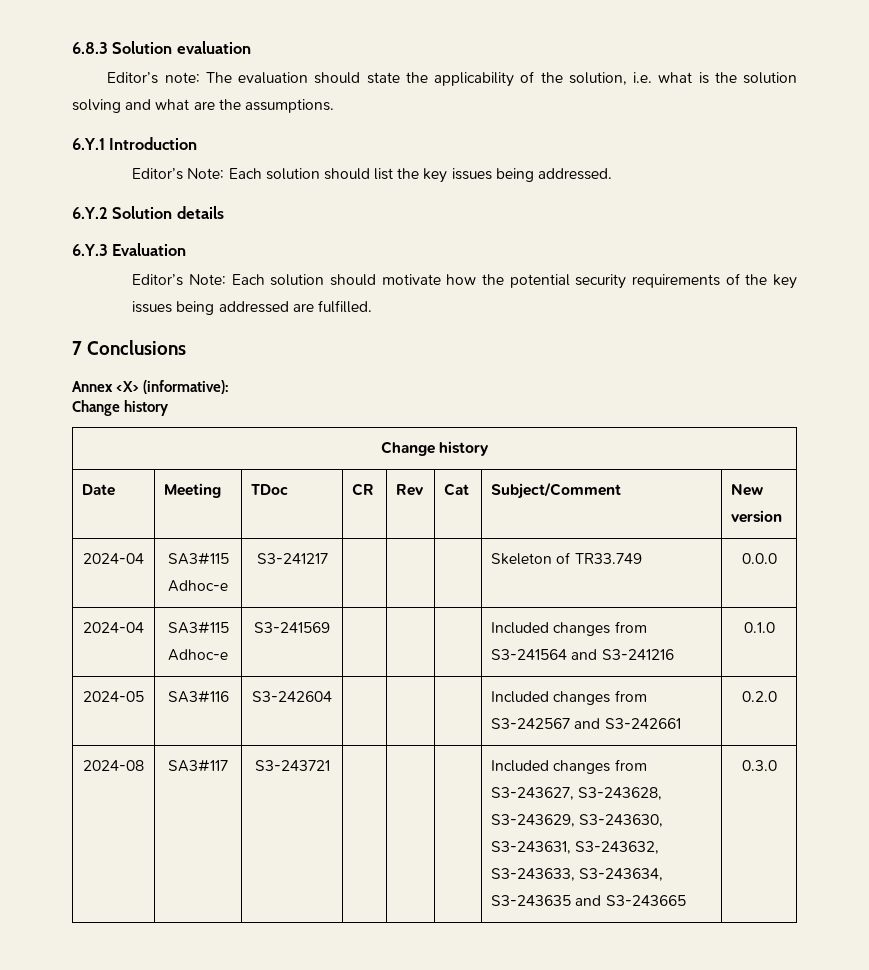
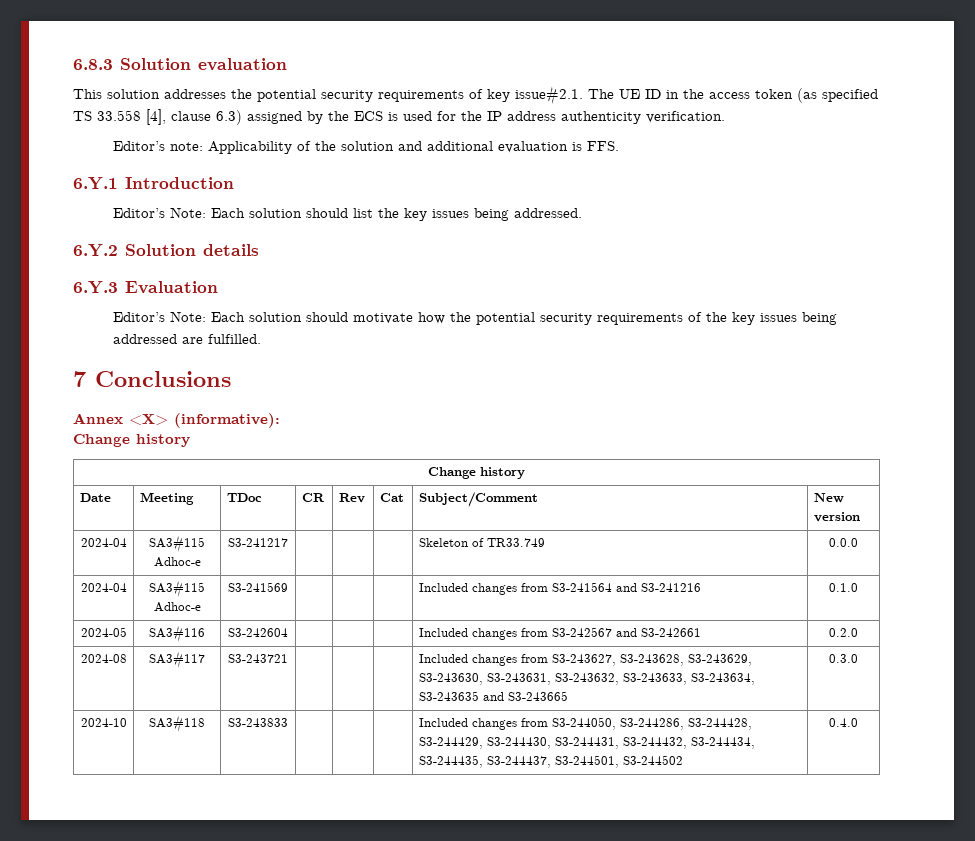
- Editor’s note: The evaluation should state the applicability of the solution, i.e. what is the solution solving and what are the assumptions.
+ This solution addresses the potential security requirements of key issue#2.1. The UE ID in the access token (as specified TS 33.558 [4], clause 6.3) assigned by the ECS is used for the IP address authenticity verification.
+ Editor’s note: Applicability of the solution and additional evaluation is FFS.
+ 2024-10 | SA3#118 | S3-243833 | | | | Included changes from S3-244050, S3-244286, S3-244428, S3-244429, S3-244430, S3-244431, S3-244432, S3-244434, S3-244435, S3-244437, S3-244501, S3-244502 | 0.4.0

